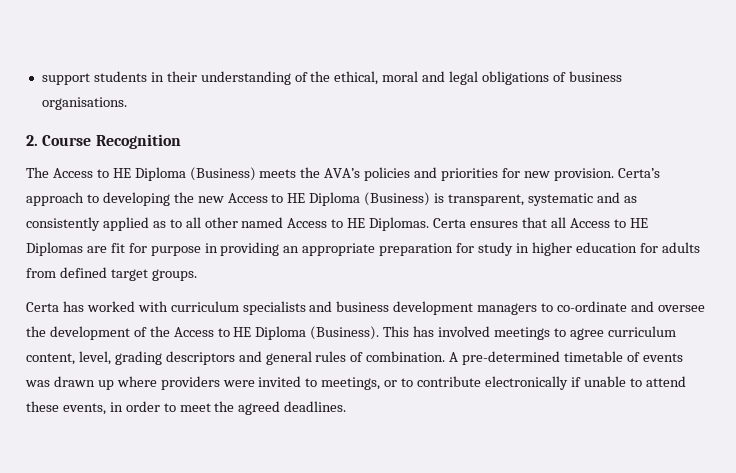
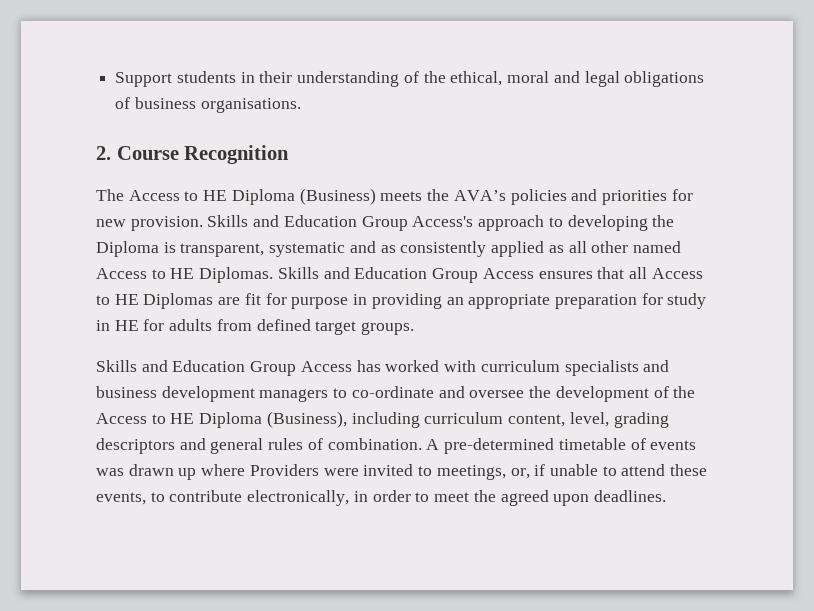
- support students in their understanding of the ethical, moral and legal obligations of business organisations.
+ Support students in their understanding of the ethical, moral and legal obligations of business organisations.
- Certa’s approach to developing the new Access to HE Diploma (Business) is transparent, systematic and as consistently applied as to all other named Access to HE Diplomas.
+ Skills and Education Group Access's approach to developing the Diploma is transparent, systematic and as consistently applied as all other named Access to HE Diplomas.
- Certa ensures that all Access to HE Diplomas are fit for purpose in providing an appropriate preparation for study in higher education for adults from defined target groups.
+ Skills and Education Group Access ensures that all Access to HE Diplomas are fit for purpose in providing an appropriate preparation for study in HE for adults from defined target groups.
- Certa has worked with curriculum specialists and business development managers to co-ordinate and oversee the development of the Access to HE Diploma (Business). This has involved meetings to agree curriculum content, level, grading descriptors and general rules of combination.
+ Skills and Education Group Access has worked with curriculum specialists and business development managers to co-ordinate and oversee the development of the Access to HE Diploma (Business), including curriculum content, level, grading descriptors and general rules of combination.
- A pre-determined timetable of events was drawn up where providers were invited to meetings, or to contribute electronically if unable to attend these events, in order to meet the agreed deadlines.
+ A pre-determined timetable of events was drawn up where Providers were invited to meetings, or, if unable to attend these events, to contribute electronically, in order to meet the agreed upon deadlines.

